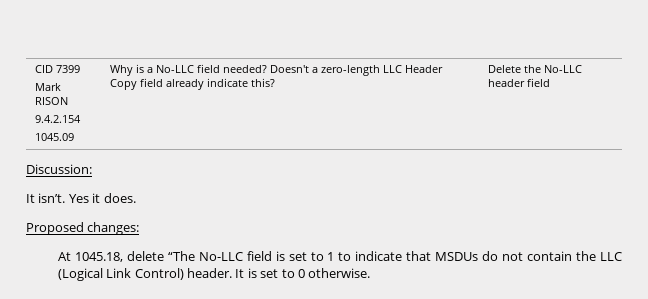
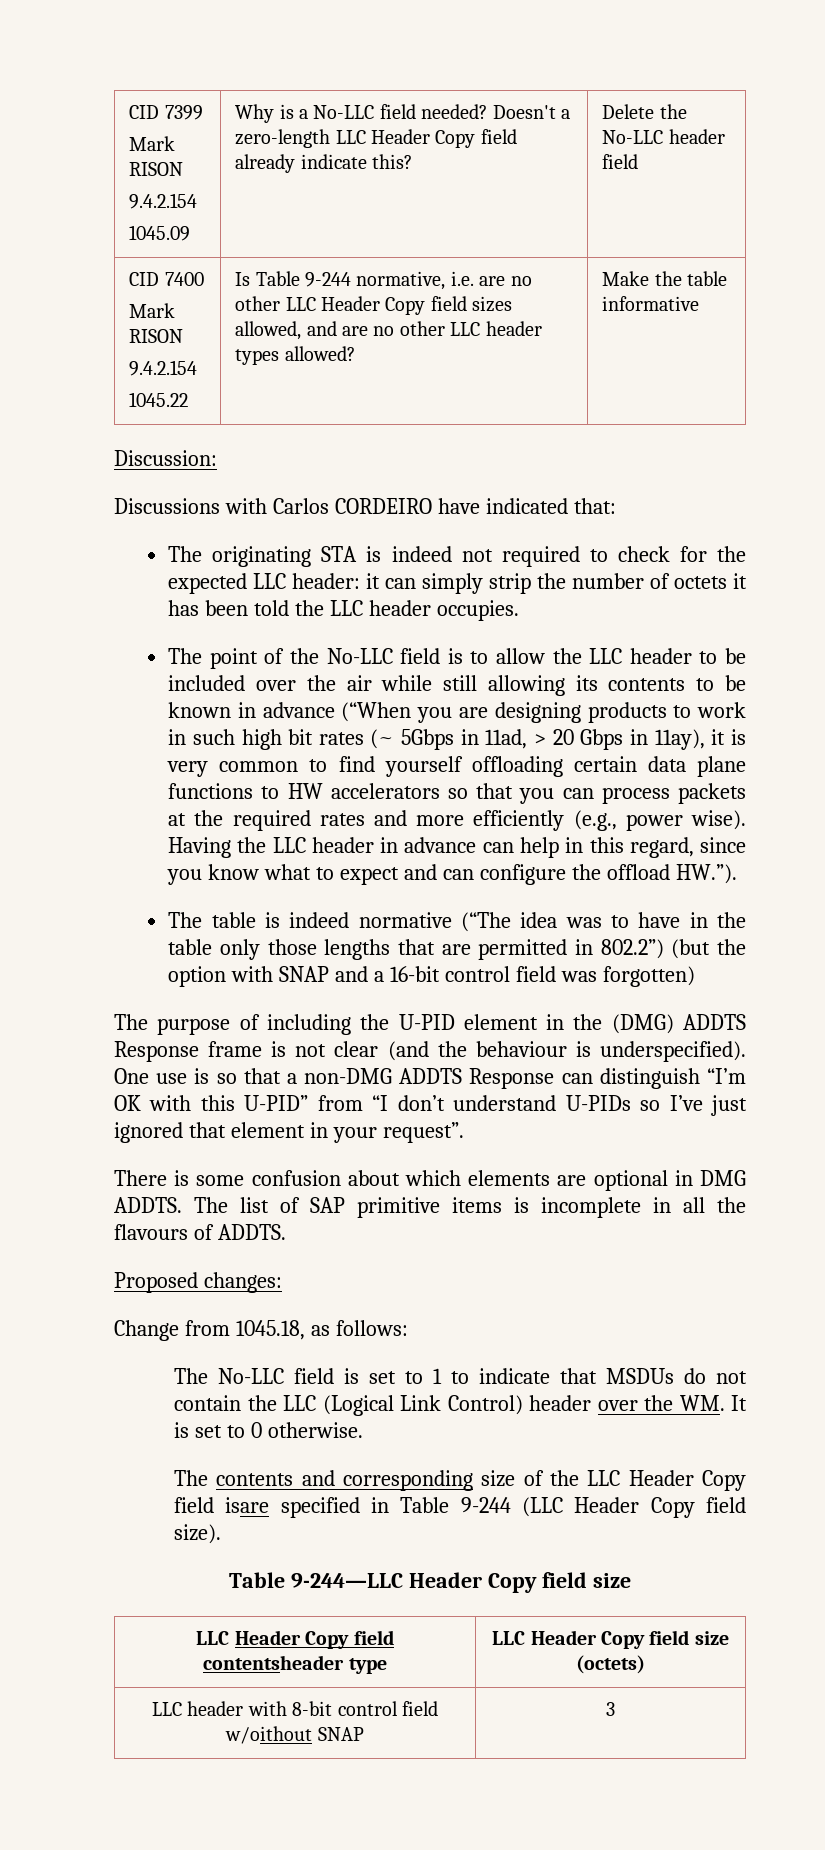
+ CID 7400
+ Mark RISON
+ 9.4.2.154
+ 1045.22 | Is Table 9-244 normative, i.e. are no other LLC Header Copy field sizes allowed, and are no other LLC header types allowed? | Make the table informative
  Discussion:
- It isn’t. Yes it does.
+ Discussions with Carlos CORDEIRO have indicated that:
+ The originating STA is indeed not required to check for the expected LLC header: it can simply strip the number of octets it has been told the LLC header occupies.
+ The point of the No-LLC field is to allow the LLC header to be included over the air while still allowing its contents to be known in advance (“When you are designing products to work in such high bit rates (~ 5Gbps in 11ad, > 20 Gbps in 11ay), it is very common to find yourself offloading certain data plane functions to HW accelerators so that you can process packets at the required rates and more efficiently (e.g., power wise). Having the LLC header in advance can help in this regard, since you know what to expect and can configure the offload HW.”).
+ The table is indeed normative (“The idea was to have in the table only those lengths that are permitted in 802.2”) (but the option with SNAP and a 16-bit control field was forgotten)
+ The purpose of including the U-PID element in the (DMG) ADDTS Response frame is not clear (and the behaviour is underspecified). One use is so that a non-DMG ADDTS Response can distinguish “I’m OK with this U-PID” from “I don’t understand U-PIDs so I’ve just ignored that element in your request”.
+ There is some confusion about which elements are optional in DMG ADDTS. The list of SAP primitive items is incomplete in all the flavours of ADDTS.
  Proposed changes:
- At 1045.18, delete “The No-LLC field is set to 1 to indicate that MSDUs do not contain the LLC (Logical Link Control) header. It is set to 0 otherwise.
+ Change from 1045.18, as follows:
+ The No-LLC field is set to 1 to indicate that MSDUs do not contain the LLC (Logical Link Control) header over the WM. It is set to 0 otherwise.
+ The contents and corresponding size of the LLC Header Copy field isare specified in Table 9-244 (LLC Header Copy field size).
+ Table 9-244—LLC Header Copy field size
+ LLC Header Copy field contentsheader type | LLC Header Copy field size (octets)
+ LLC header with 8-bit control field w/oithout SNAP | 3

